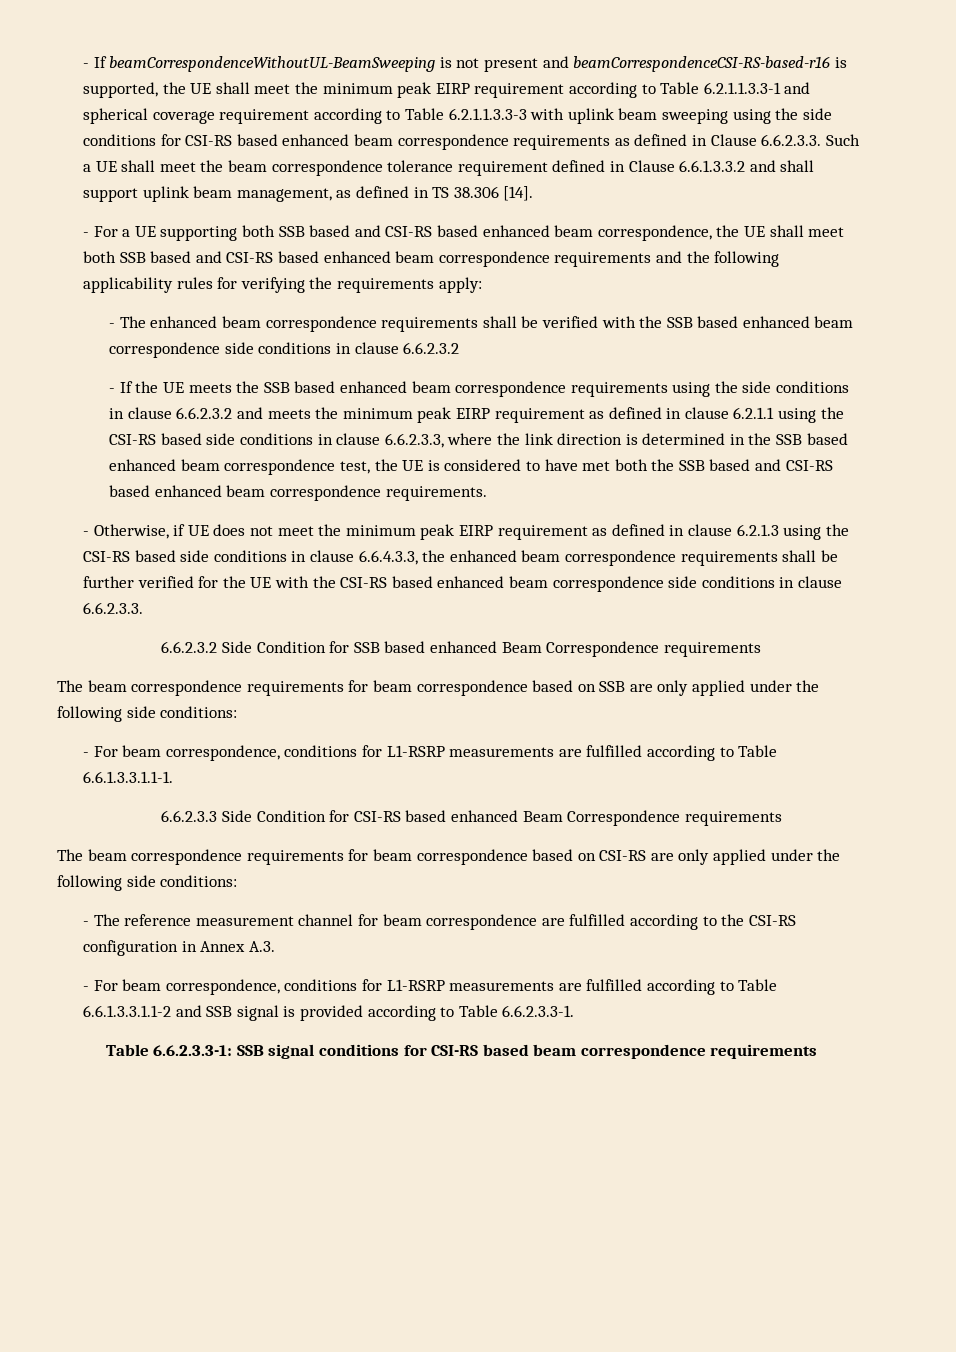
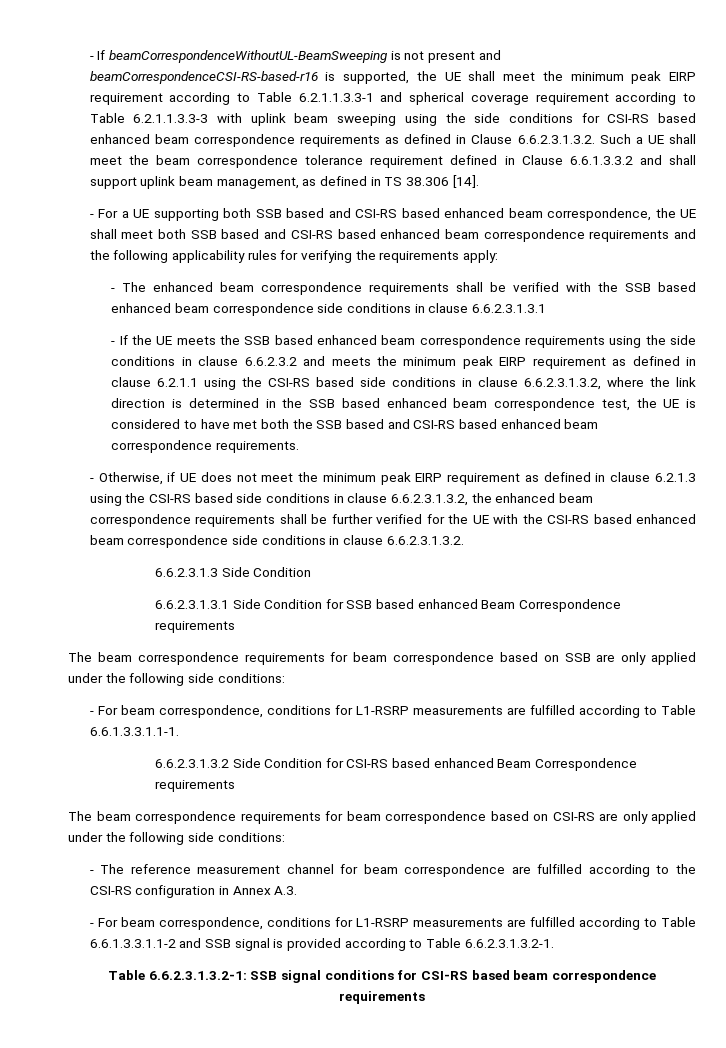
- - If beamCorrespondenceWithoutUL-BeamSweeping is not present and beamCorrespondenceCSI-RS-based-r16 is supported, the UE shall meet the minimum peak EIRP requirement according to Table 6.2.1.1.3.3-1 and spherical coverage requirement according to Table 6.2.1.1.3.3-3 with uplink beam sweeping using the side conditions for CSI-RS based enhanced beam correspondence requirements as defined in Clause 6.6.2.3.3. Such a UE shall meet the beam correspondence tolerance requirement defined in Clause 6.6.1.3.3.2 and shall support uplink beam management, as defined in TS 38.306 [14].
+ - If beamCorrespondenceWithoutUL-BeamSweeping is not present and beamCorrespondenceCSI-RS-based-r16 is supported, the UE shall meet the minimum peak EIRP requirement according to Table 6.2.1.1.3.3-1 and spherical coverage requirement according to Table 6.2.1.1.3.3-3 with uplink beam sweeping using the side conditions for CSI-RS based enhanced beam correspondence requirements as defined in Clause 6.6.2.3.1.3.2. Such a UE shall meet the beam correspondence tolerance requirement defined in Clause 6.6.1.3.3.2 and shall support uplink beam management, as defined in TS 38.306 [14].
- - The enhanced beam correspondence requirements shall be verified with the SSB based enhanced beam correspondence side conditions in clause 6.6.2.3.2
+ - The enhanced beam correspondence requirements shall be verified with the SSB based enhanced beam correspondence side conditions in clause 6.6.2.3.1.3.1
- - If the UE meets the SSB based enhanced beam correspondence requirements using the side conditions in clause 6.6.2.3.2 and meets the minimum peak EIRP requirement as defined in clause 6.2.1.1 using the CSI-RS based side conditions in clause 6.6.2.3.3, where the link direction is determined in the SSB based enhanced beam correspondence test, the UE is considered to have met both the SSB based and CSI-RS based enhanced beam correspondence requirements.
+ - If the UE meets the SSB based enhanced beam correspondence requirements using the side conditions in clause 6.6.2.3.2 and meets the minimum peak EIRP requirement as defined in clause 6.2.1.1 using the CSI-RS based side conditions in clause 6.6.2.3.1.3.2, where the link direction is determined in the SSB based enhanced beam correspondence test, the UE is considered to have met both the SSB based and CSI-RS based enhanced beam correspondence requirements.
- - Otherwise, if UE does not meet the minimum peak EIRP requirement as defined in clause 6.2.1.3 using the CSI-RS based side conditions in clause 6.6.4.3.3, the enhanced beam correspondence requirements shall be further verified for the UE with the CSI-RS based enhanced beam correspondence side conditions in clause 6.6.2.3.3.
- 6.6.2.3.2 Side Condition for SSB based enhanced Beam Correspondence requirements
+ - Otherwise, if UE does not meet the minimum peak EIRP requirement as defined in clause 6.2.1.3 using the CSI-RS based side conditions in clause 6.6.2.3.1.3.2, the enhanced beam correspondence requirements shall be further verified for the UE with the CSI-RS based enhanced beam correspondence side conditions in clause 6.6.2.3.1.3.2.
+ 6.6.2.3.1.3 Side Condition
+ 6.6.2.3.1.3.1 Side Condition for SSB based enhanced Beam Correspondence requirements
- 6.6.2.3.3 Side Condition for CSI-RS based enhanced Beam Correspondence requirements
+ 6.6.2.3.1.3.2 Side Condition for CSI-RS based enhanced Beam Correspondence requirements
- - For beam correspondence, conditions for L1-RSRP measurements are fulfilled according to Table 6.6.1.3.3.1.1-2 and SSB signal is provided according to Table 6.6.2.3.3-1.
- Table 6.6.2.3.3-1: SSB signal conditions for CSI-RS based beam correspondence requirements
+ - For beam correspondence, conditions for L1-RSRP measurements are fulfilled according to Table 6.6.1.3.3.1.1-2 and SSB signal is provided according to Table 6.6.2.3.1.3.2-1.
+ Table 6.6.2.3.1.3.2-1: SSB signal conditions for CSI-RS based beam correspondence requirements

